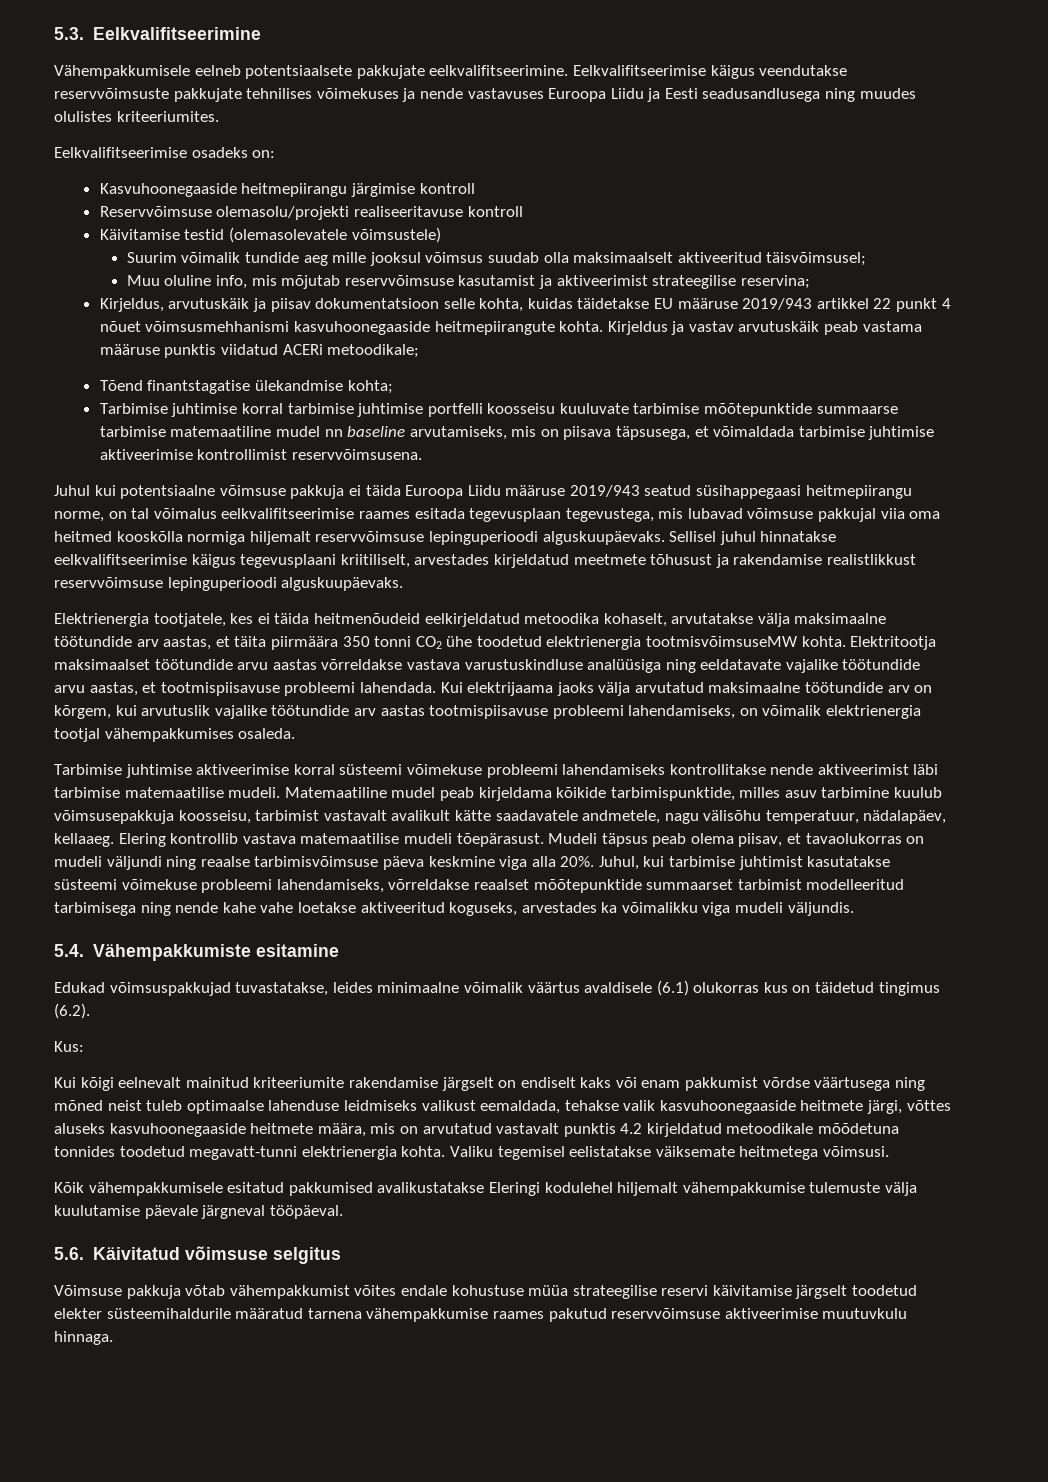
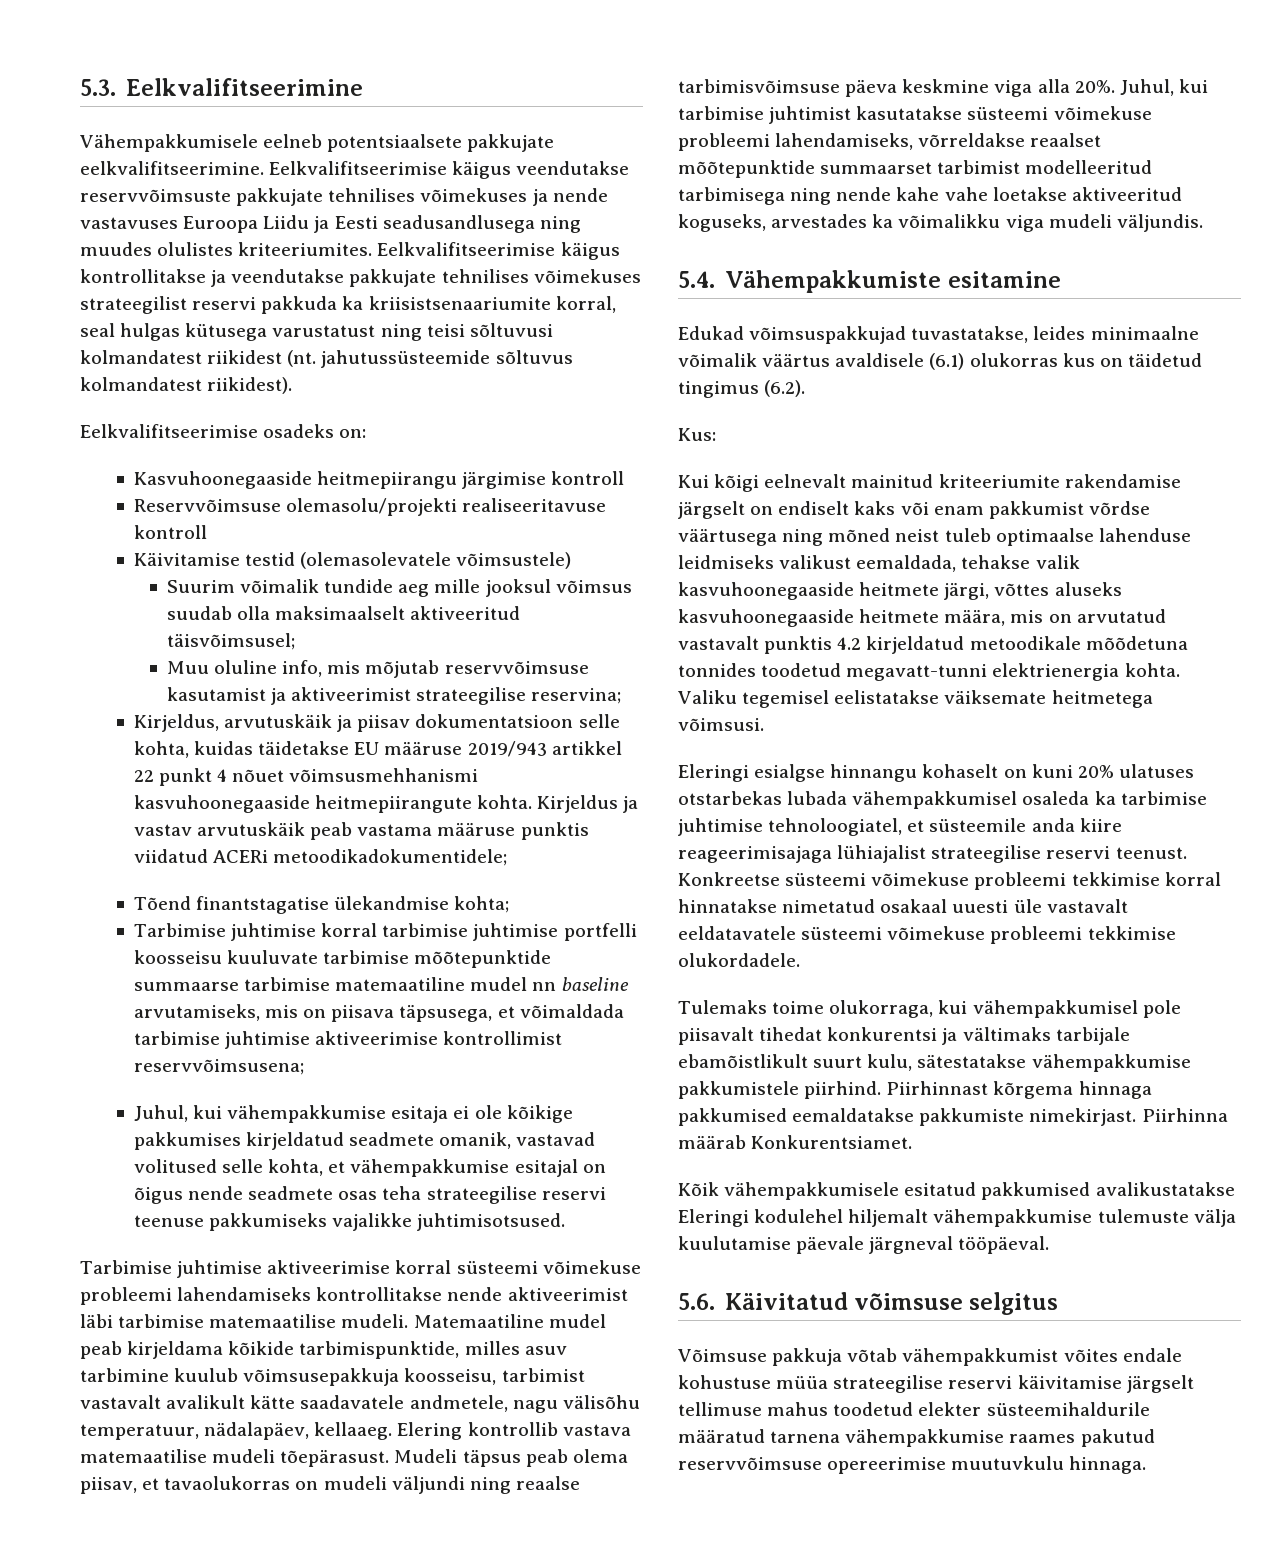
+ Eelkvalifitseerimise käigus kontrollitakse ja veendutakse pakkujate tehnilises võimekuses strateegilist reservi pakkuda ka kriisistsenaariumite korral, seal hulgas kütusega varustatust ning teisi sõltuvusi kolmandatest riikidest (nt. jahutussüsteemide sõltuvus kolmandatest riikidest).
- Kirjeldus ja vastav arvutuskäik peab vastama määruse punktis viidatud ACERi metoodikale;
+ Kirjeldus ja vastav arvutuskäik peab vastama määruse punktis viidatud ACERi metoodikadokumentidele;
- Tarbimise juhtimise korral tarbimise juhtimise portfelli koosseisu kuuluvate tarbimise mõõtepunktide summaarse tarbimise matemaatiline mudel nn baseline arvutamiseks, mis on piisava täpsusega, et võimaldada tarbimise juhtimise aktiveerimise kontrollimist reservvõimsusena.
- Juhul kui potentsiaalne võimsuse pakkuja ei täida Euroopa Liidu määruse 2019/943 seatud süsihappegaasi heitmepiirangu norme, on tal võimalus eelkvalifitseerimise raames esitada tegevusplaan tegevustega, mis lubavad võimsuse pakkujal viia oma heitmed kooskõlla normiga hiljemalt reservvõimsuse lepinguperioodi alguskuupäevaks. Sellisel juhul hinnatakse eelkvalifitseerimise käigus tegevusplaani kriitiliselt, arvestades kirjeldatud meetmete tõhusust ja rakendamise realistlikkust reservvõimsuse lepinguperioodi alguskuupäevaks.
- Elektrienergia tootjatele, kes ei täida heitmenõudeid eelkirjeldatud metoodika kohaselt, arvutatakse välja maksimaalne töötundide arv aastas, et täita piirmäära 350 tonni CO2 ühe toodetud elektrienergia tootmisvõimsuseMW kohta. Elektritootja maksimaalset töötundide arvu aastas võrreldakse vastava varustuskindluse analüüsiga ning eeldatavate vajalike töötundide arvu aastas, et tootmispiisavuse probleemi lahendada. Kui elektrijaama jaoks välja arvutatud maksimaalne töötundide arv on kõrgem, kui arvutuslik vajalike töötundide arv aastas tootmispiisavuse probleemi lahendamiseks, on võimalik elektrienergia tootjal vähempakkumises osaleda.
+ Tarbimise juhtimise korral tarbimise juhtimise portfelli koosseisu kuuluvate tarbimise mõõtepunktide summaarse tarbimise matemaatiline mudel nn baseline arvutamiseks, mis on piisava täpsusega, et võimaldada tarbimise juhtimise aktiveerimise kontrollimist reservvõimsusena;
+ Juhul, kui vähempakkumise esitaja ei ole kõikige pakkumises kirjeldatud seadmete omanik, vastavad volitused selle kohta, et vähempakkumise esitajal on õigus nende seadmete osas teha strateegilise reservi teenuse pakkumiseks vajalikke juhtimisotsused.
+ Eleringi esialgse hinnangu kohaselt on kuni 20% ulatuses otstarbekas lubada vähempakkumisel osaleda ka tarbimise juhtimise tehnoloogiatel, et süsteemile anda kiire reageerimisajaga lühiajalist strateegilise reservi teenust. Konkreetse süsteemi võimekuse probleemi tekkimise korral hinnatakse nimetatud osakaal uuesti üle vastavalt eeldatavatele süsteemi võimekuse probleemi tekkimise olukordadele.
+ Tulemaks toime olukorraga, kui vähempakkumisel pole piisavalt tihedat konkurentsi ja vältimaks tarbijale ebamõistlikult suurt kulu, sätestatakse vähempakkumise pakkumistele piirhind. Piirhinnast kõrgema hinnaga pakkumised eemaldatakse pakkumiste nimekirjast. Piirhinna määrab Konkurentsiamet.
- Võimsuse pakkuja võtab vähempakkumist võites endale kohustuse müüa strateegilise reservi käivitamise järgselt toodetud elekter süsteemihaldurile määratud tarnena vähempakkumise raames pakutud reservvõimsuse aktiveerimise muutuvkulu hinnaga.
+ Võimsuse pakkuja võtab vähempakkumist võites endale kohustuse müüa strateegilise reservi käivitamise järgselt tellimuse mahus toodetud elekter süsteemihaldurile määratud tarnena vähempakkumise raames pakutud reservvõimsuse opereerimise muutuvkulu hinnaga.

